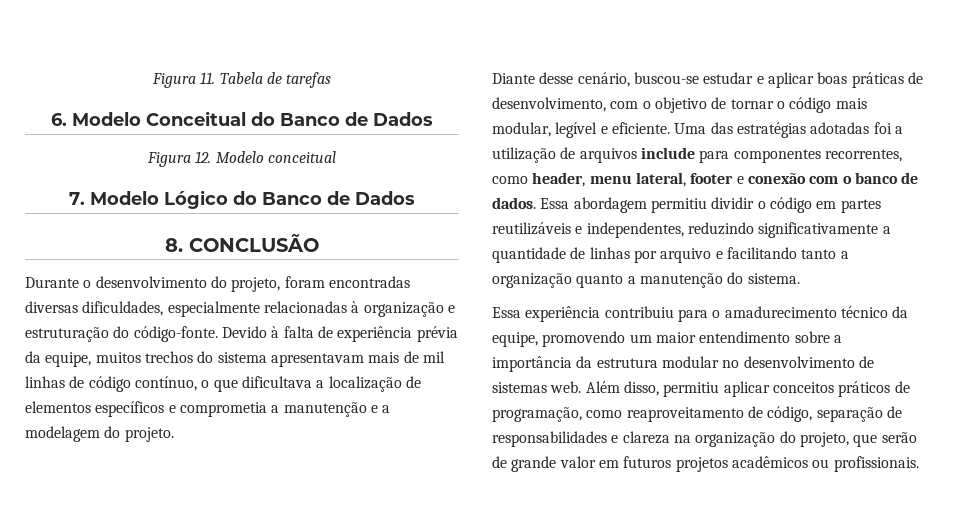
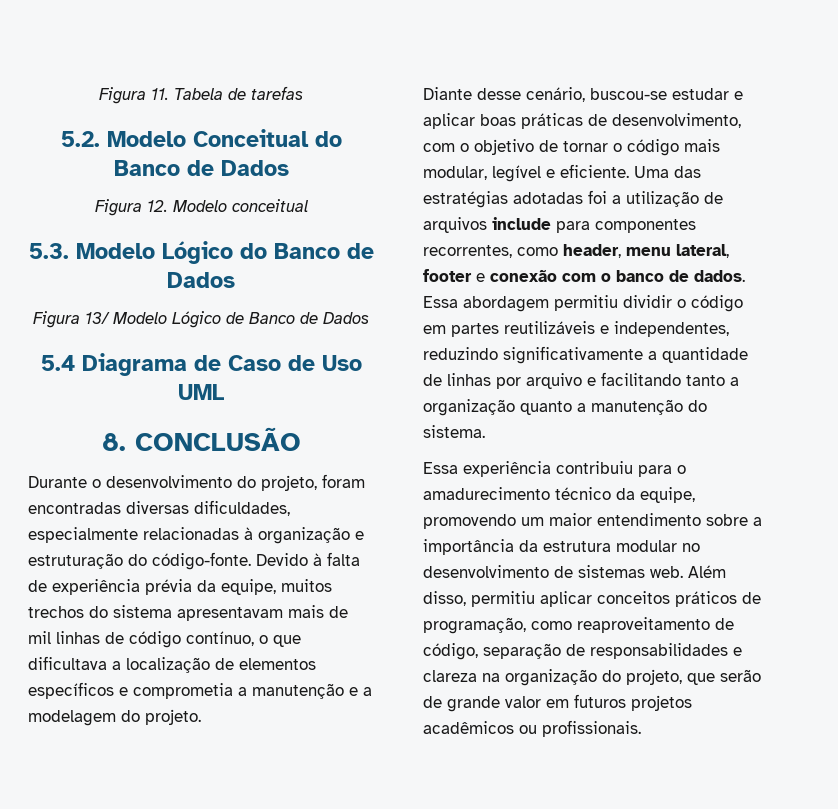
- 6. Modelo Conceitual do Banco de Dados
+ 5.2. Modelo Conceitual do Banco de Dados
- 7. Modelo Lógico do Banco de Dados
+ 5.3. Modelo Lógico do Banco de Dados
+ Figura 13/ Modelo Lógico de Banco de Dados
+ 5.4 Diagrama de Caso de Uso UML

